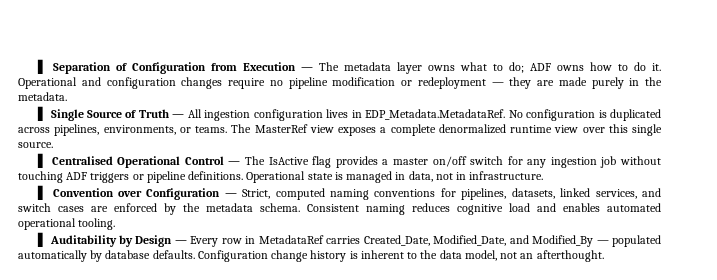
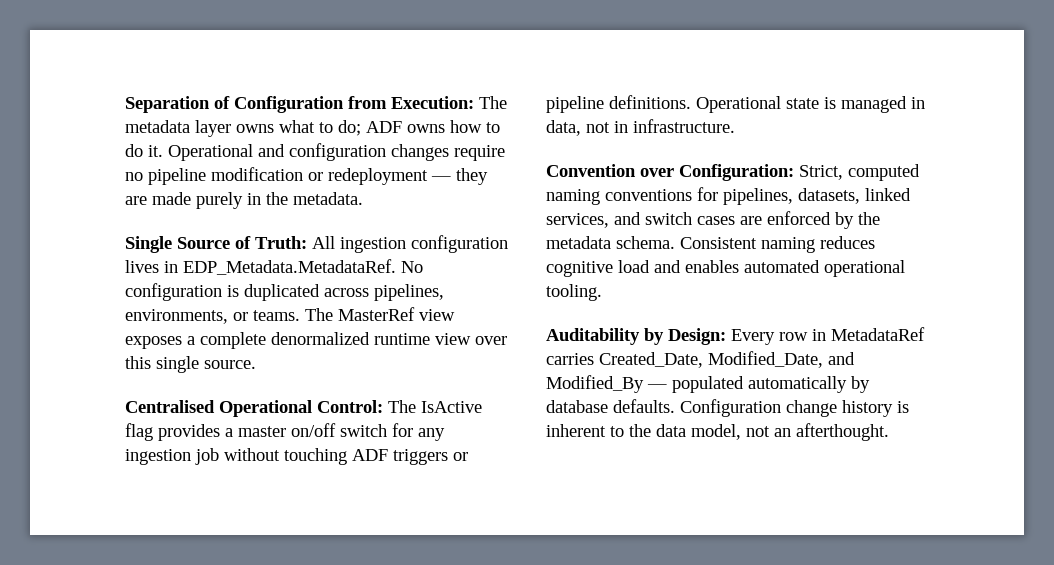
- ▌ Separation of Configuration from Execution — The metadata layer owns what to do; ADF owns how to do it.
+ Separation of Configuration from Execution: The metadata layer owns what to do; ADF owns how to do it.
- ▌ Single Source of Truth — All ingestion configuration lives in EDP_Metadata.MetadataRef. No configuration is duplicated across pipelines, environments, or teams.
+ Single Source of Truth: All ingestion configuration lives in EDP_Metadata.MetadataRef. No configuration is duplicated across pipelines, environments, or teams.
- ▌ Centralised Operational Control — The IsActive flag provides a master on/off switch for any ingestion job without touching ADF triggers or pipeline definitions.
+ Centralised Operational Control: The IsActive flag provides a master on/off switch for any ingestion job without touching ADF triggers or pipeline definitions.
- ▌ Convention over Configuration — Strict, computed naming conventions for pipelines, datasets, linked services, and switch cases are enforced by the metadata schema.
+ Convention over Configuration: Strict, computed naming conventions for pipelines, datasets, linked services, and switch cases are enforced by the metadata schema.
- ▌ Auditability by Design — Every row in MetadataRef carries Created_Date, Modified_Date, and Modified_By — populated automatically by database defaults.
+ Auditability by Design: Every row in MetadataRef carries Created_Date, Modified_Date, and Modified_By — populated automatically by database defaults.

